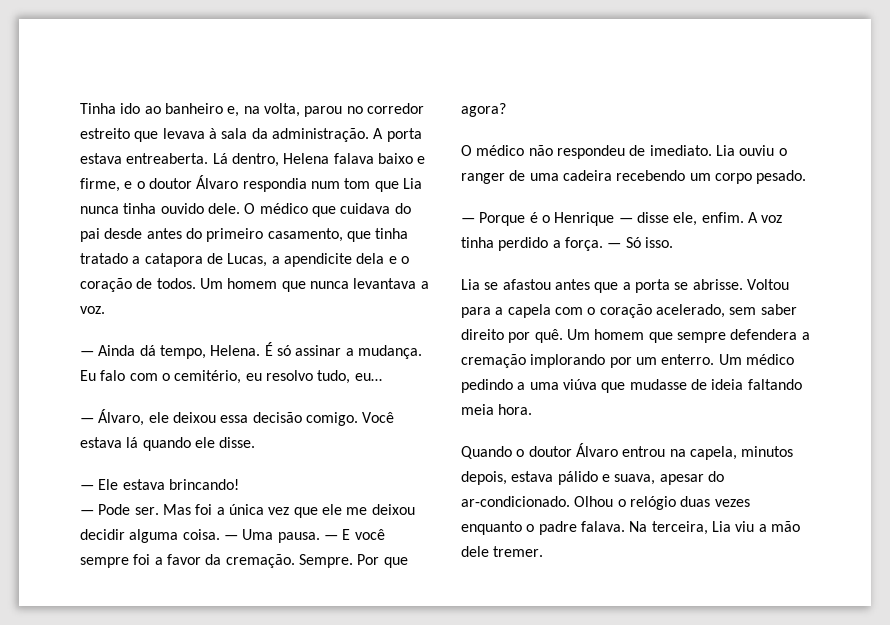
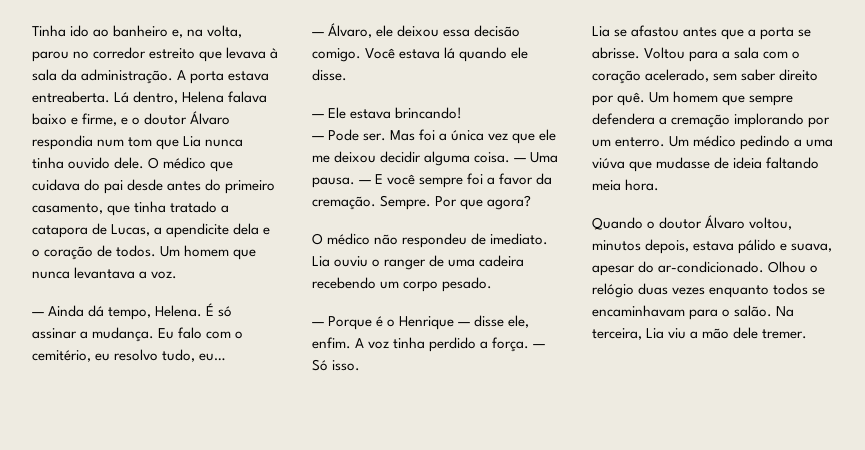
- Voltou para a capela com o coração acelerado, sem saber direito por quê.
+ Voltou para a sala com o coração acelerado, sem saber direito por quê.
- Quando o doutor Álvaro entrou na capela, minutos depois, estava pálido e suava, apesar do ar-condicionado.
+ Quando o doutor Álvaro voltou, minutos depois, estava pálido e suava, apesar do ar-condicionado.
- Olhou o relógio duas vezes enquanto o padre falava.
+ Olhou o relógio duas vezes enquanto todos se encaminhavam para o salão.

